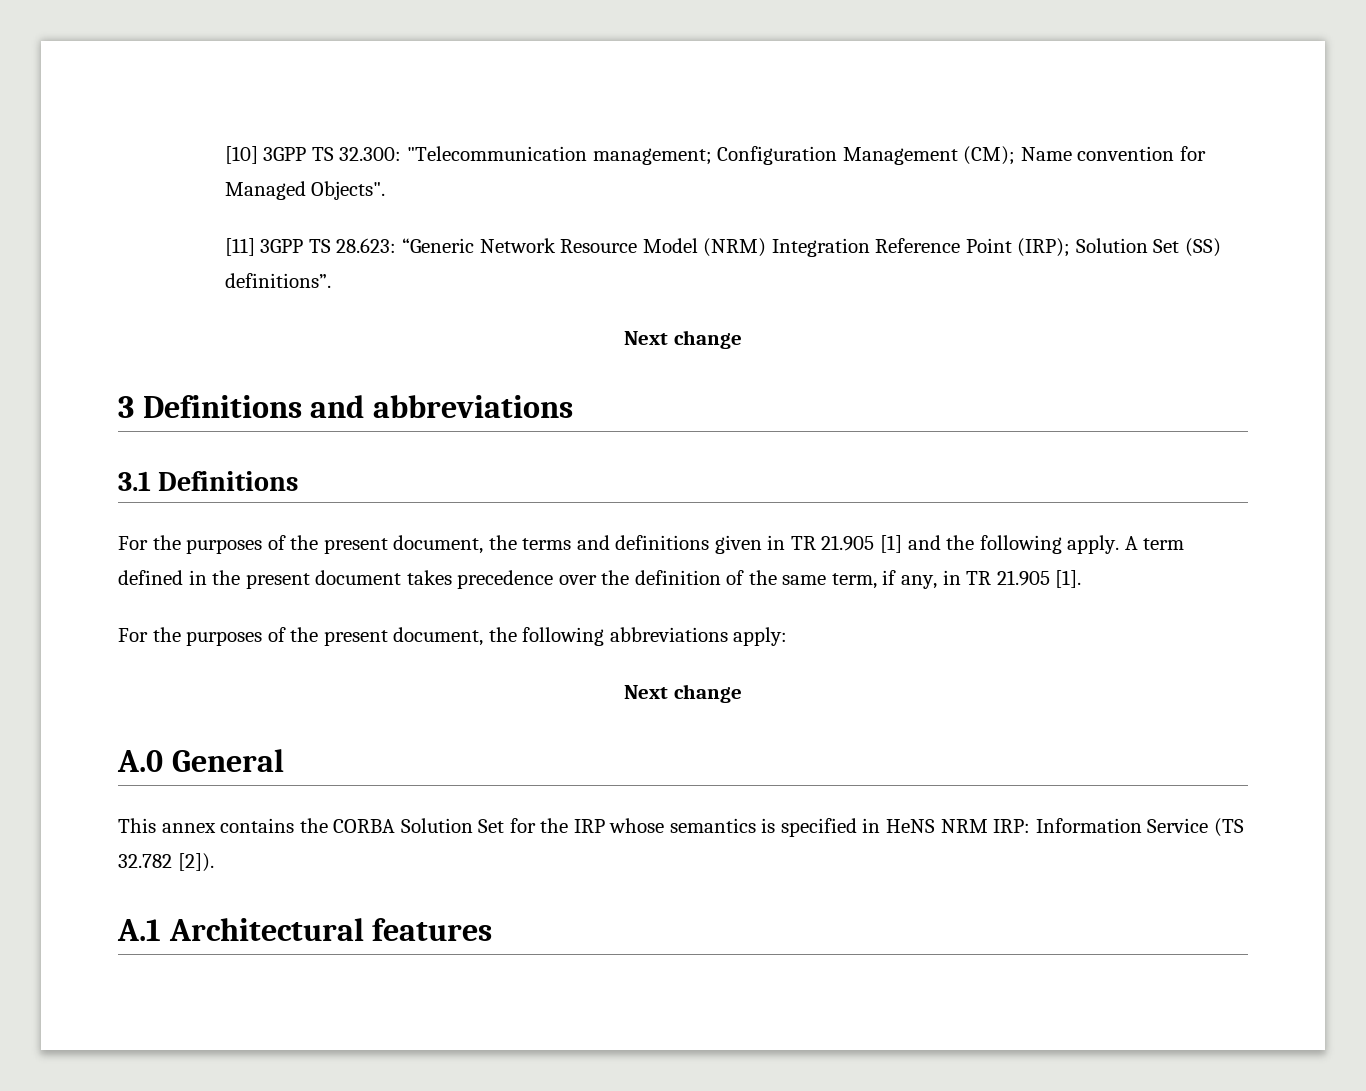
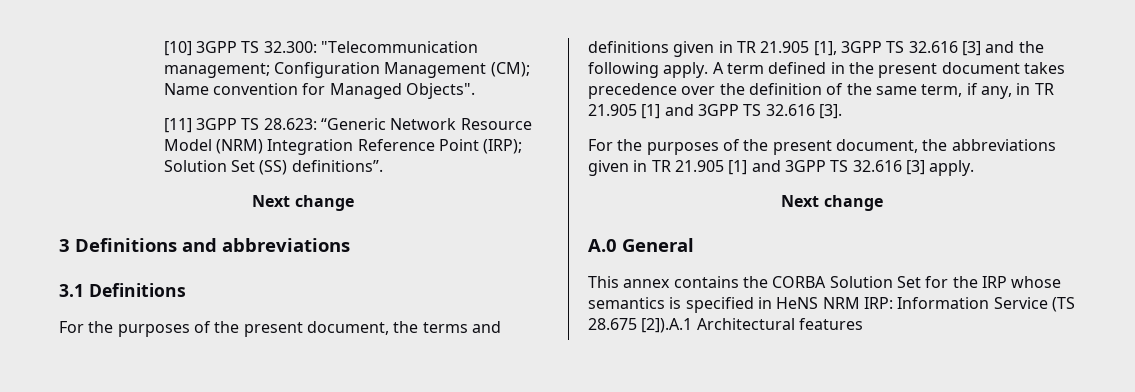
- For the purposes of the present document, the terms and definitions given in TR 21.905 [1] and the following apply.
+ For the purposes of the present document, the terms and definitions given in TR 21.905 [1], 3GPP TS 32.616 [3] and the following apply.
- A term defined in the present document takes precedence over the definition of the same term, if any, in TR 21.905 [1].
- For the purposes of the present document, the following abbreviations apply:
+ A term defined in the present document takes precedence over the definition of the same term, if any, in TR 21.905 [1] and 3GPP TS 32.616 [3].
+ For the purposes of the present document, the abbreviations given in TR 21.905 [1] and 3GPP TS 32.616 [3] apply.
- This annex contains the CORBA Solution Set for the IRP whose semantics is specified in HeNS NRM IRP: Information Service (TS 32.782 [2]).
- A.1 Architectural features
+ This annex contains the CORBA Solution Set for the IRP whose semantics is specified in HeNS NRM IRP: Information Service (TS 28.675 [2]).A.1 Architectural features

